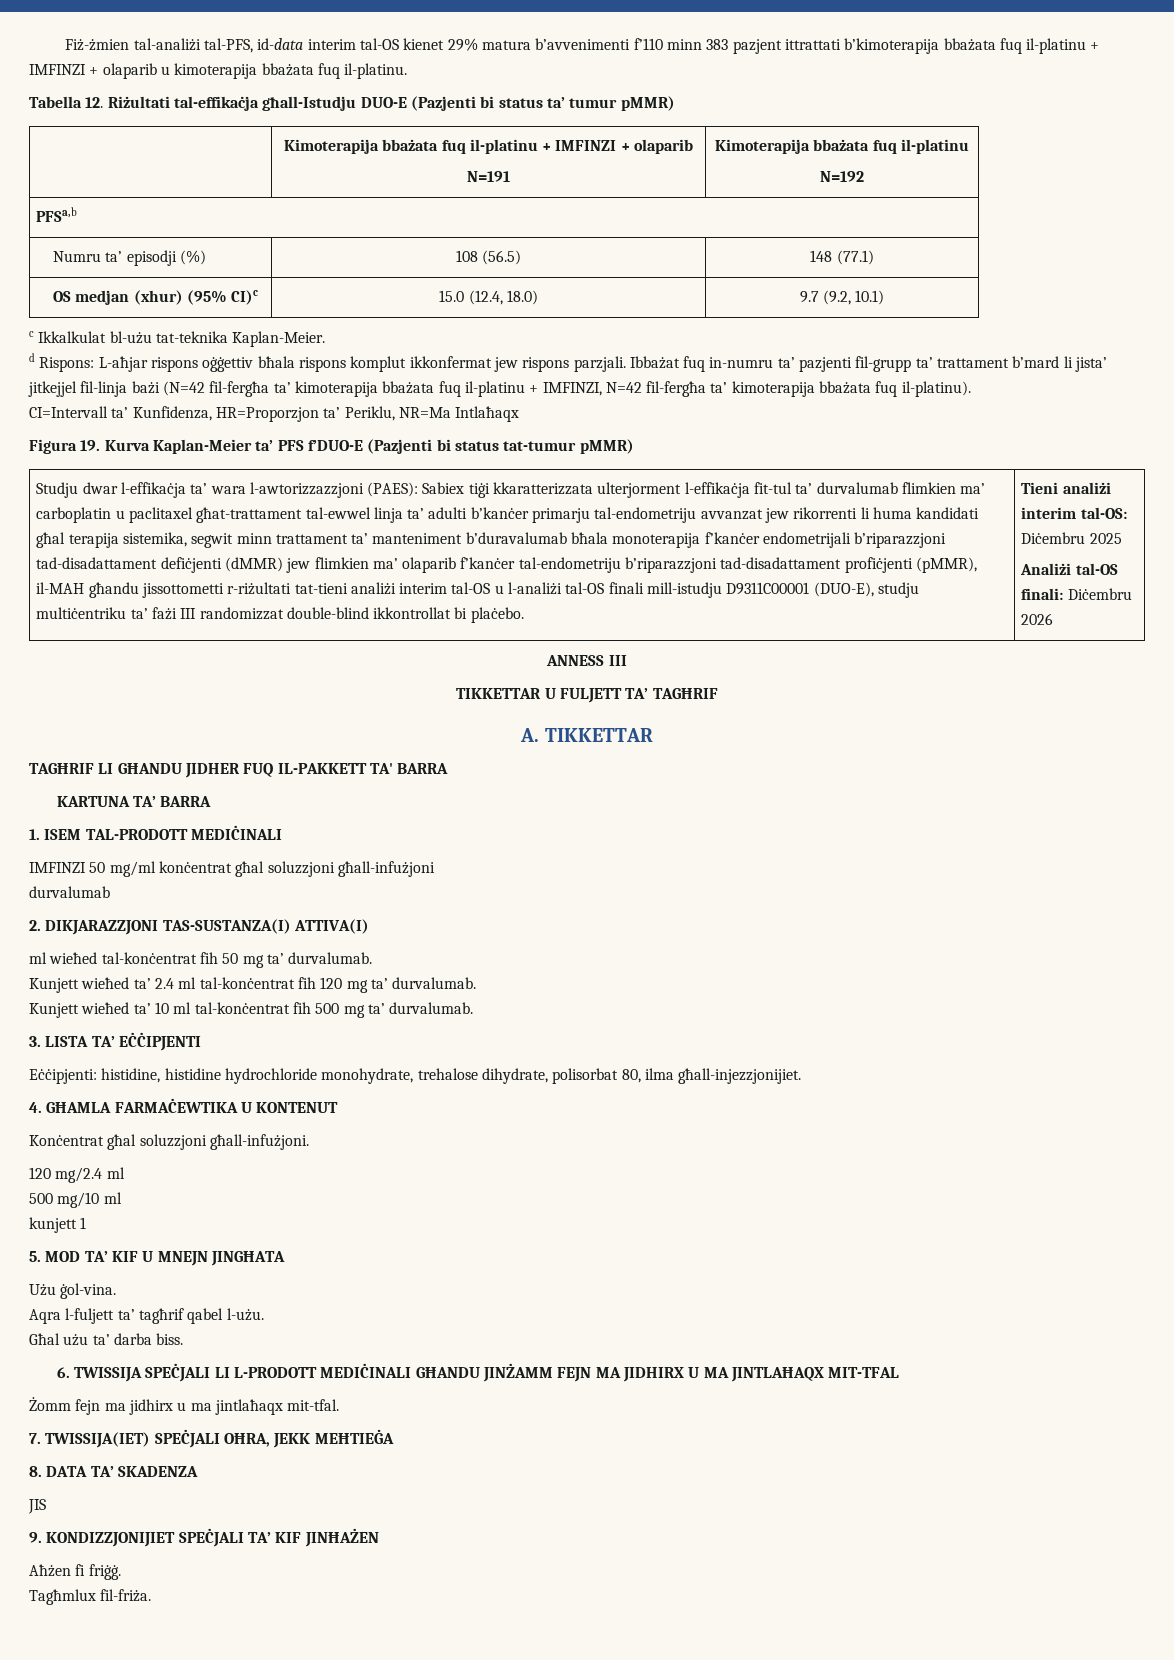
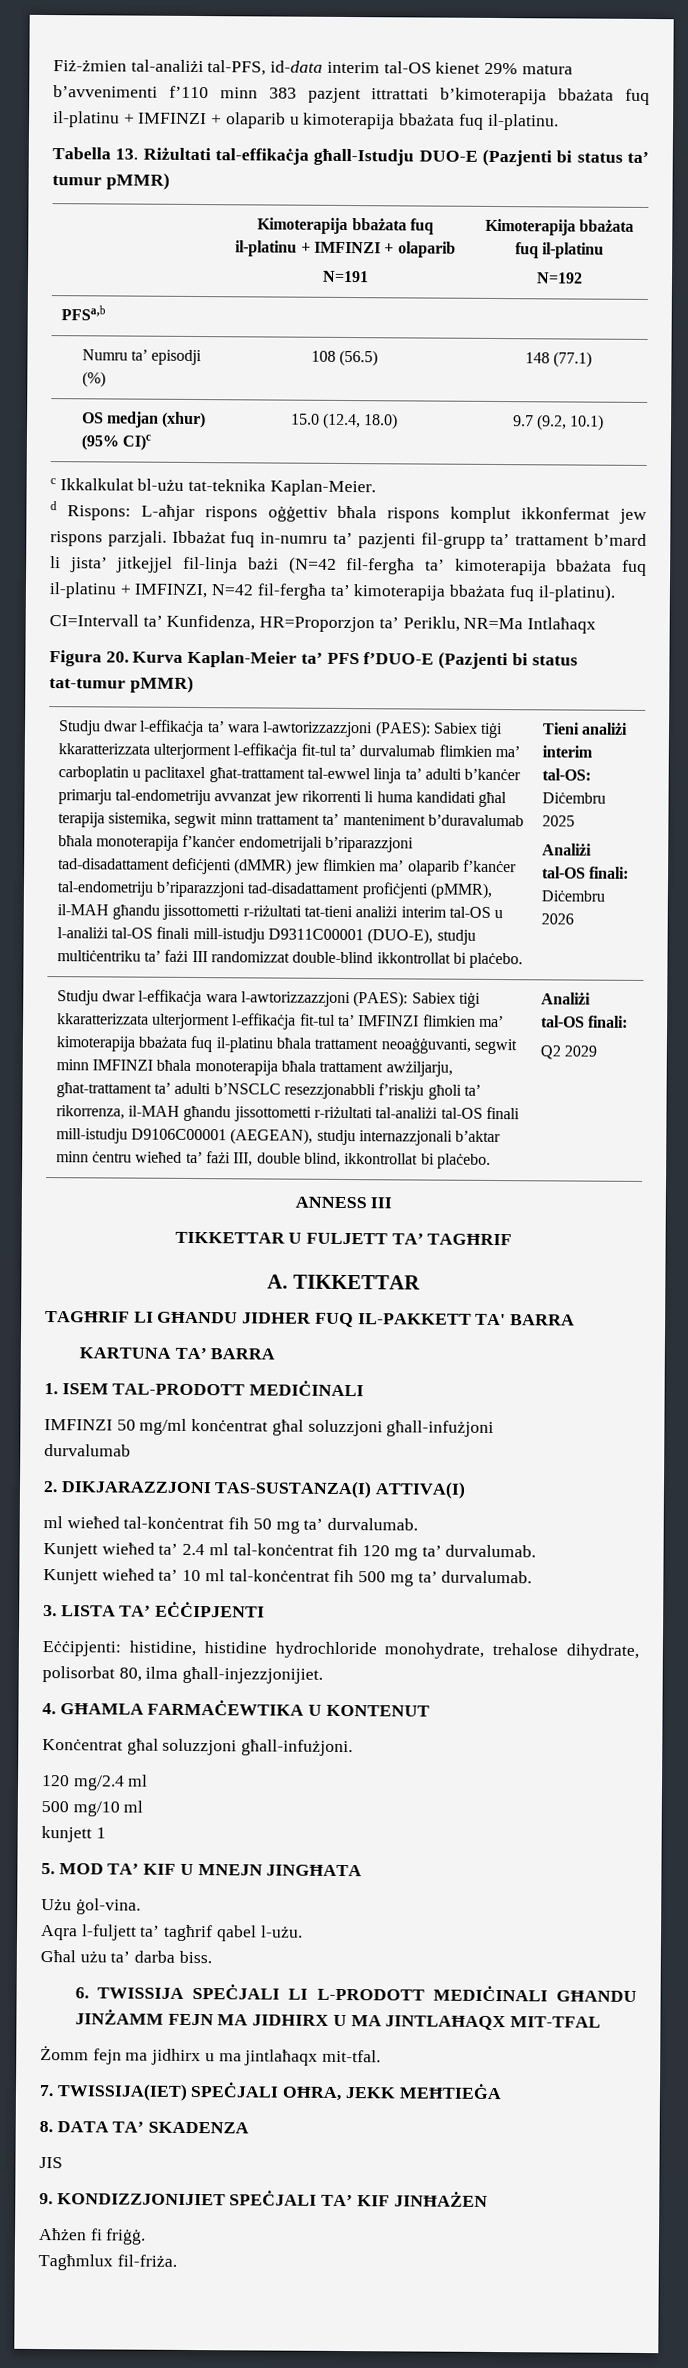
- Tabella 12. Riżultati tal-effikaċja għall-Istudju DUO-E (Pazjenti bi status ta’ tumur pMMR)
+ Tabella 13. Riżultati tal-effikaċja għall-Istudju DUO-E (Pazjenti bi status ta’ tumur pMMR)
- Figura 19. Kurva Kaplan-Meier ta’ PFS f’DUO-E (Pazjenti bi status tat-tumur pMMR)
+ Figura 20. Kurva Kaplan-Meier ta’ PFS f’DUO-E (Pazjenti bi status tat-tumur pMMR)
+ Studju dwar l-effikaċja wara l-awtorizzazzjoni (PAES): Sabiex tiġi kkaratterizzata ulterjorment l-effikaċja fit-tul ta’ IMFINZI flimkien ma’ kimoterapija bbażata fuq il-platinu bħala trattament neoaġġuvanti, segwit minn IMFINZI bħala monoterapija bħala trattament awżiljarju, għat-trattament ta’ adulti b’NSCLC resezzjonabbli f’riskju għoli ta’ rikorrenza, il-MAH għandu jissottometti r-riżultati tal-analiżi tal-OS finali mill-istudju D9106C00001 (AEGEAN), studju internazzjonali b’aktar minn ċentru wieħed ta’ fażi III, double blind, ikkontrollat bi plaċebo. | Analiżi tal-OS finali:
+ Q2 2029

